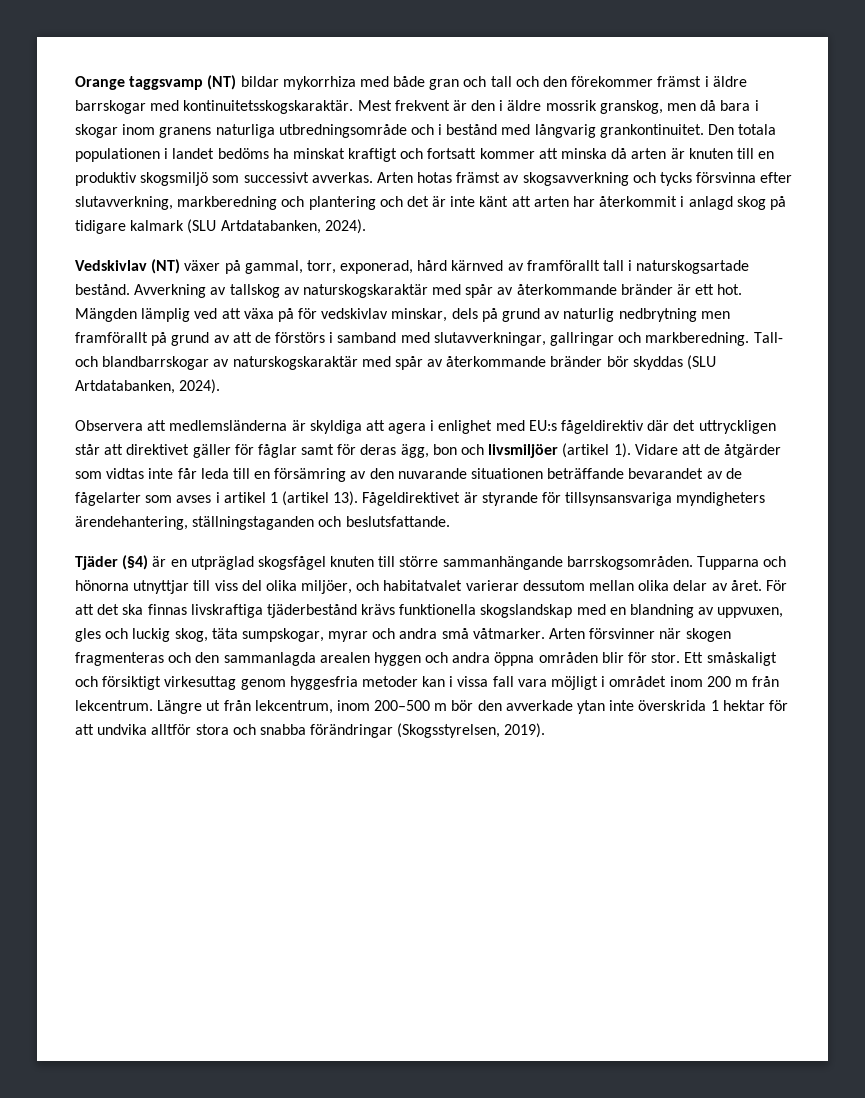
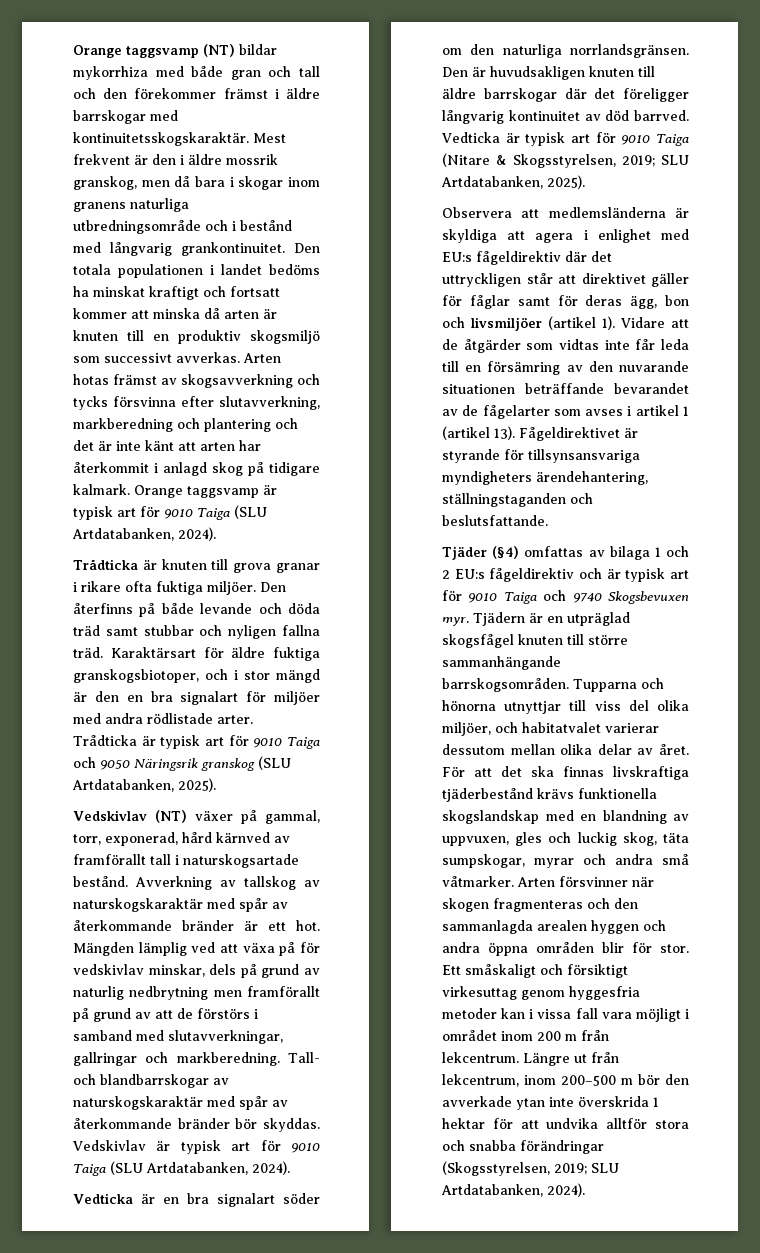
- Arten hotas främst av skogsavverkning och tycks försvinna efter slutavverkning, markberedning och plantering och det är inte känt att arten har återkommit i anlagd skog på tidigare kalmark (SLU Artdatabanken, 2024).
+ Arten hotas främst av skogsavverkning och tycks försvinna efter slutavverkning, markberedning och plantering och det är inte känt att arten har återkommit i anlagd skog på tidigare kalmark. Orange taggsvamp är typisk art för 9010 Taiga (SLU Artdatabanken, 2024).
+ Trådticka är knuten till grova granar i rikare ofta fuktiga miljöer. Den återfinns på både levande och döda träd samt stubbar och nyligen fallna träd. Karaktärsart för äldre fuktiga granskogsbiotoper, och i stor mängd är den en bra signalart för miljöer med andra rödlistade arter. Trådticka är typisk art för 9010 Taiga och 9050 Näringsrik granskog (SLU Artdatabanken, 2025).
- Tall- och blandbarrskogar av naturskogskaraktär med spår av återkommande bränder bör skyddas (SLU Artdatabanken, 2024).
+ Tall- och blandbarrskogar av naturskogskaraktär med spår av återkommande bränder bör skyddas. Vedskivlav är typisk art för 9010 Taiga (SLU Artdatabanken, 2024).
+ Vedticka är en bra signalart söder om den naturliga norrlandsgränsen. Den är huvudsakligen knuten till äldre barrskogar där det föreligger långvarig kontinuitet av död barrved. Vedticka är typisk art för 9010 Taiga (Nitare & Skogsstyrelsen, 2019; SLU Artdatabanken, 2025).
- Tjäder (§4) är en utpräglad skogsfågel knuten till större sammanhängande barrskogsområden.
+ Tjäder (§4) omfattas av bilaga 1 och 2 EU:s fågeldirektiv och är typisk art för 9010 Taiga och 9740 Skogsbevuxen myr. Tjädern är en utpräglad skogsfågel knuten till större sammanhängande barrskogsområden.
- Längre ut från lekcentrum, inom 200–500 m bör den avverkade ytan inte överskrida 1 hektar för att undvika alltför stora och snabba förändringar (Skogsstyrelsen, 2019).
+ Längre ut från lekcentrum, inom 200–500 m bör den avverkade ytan inte överskrida 1 hektar för att undvika alltför stora och snabba förändringar (Skogsstyrelsen, 2019; SLU Artdatabanken, 2024).

